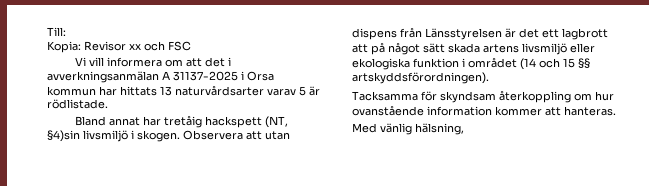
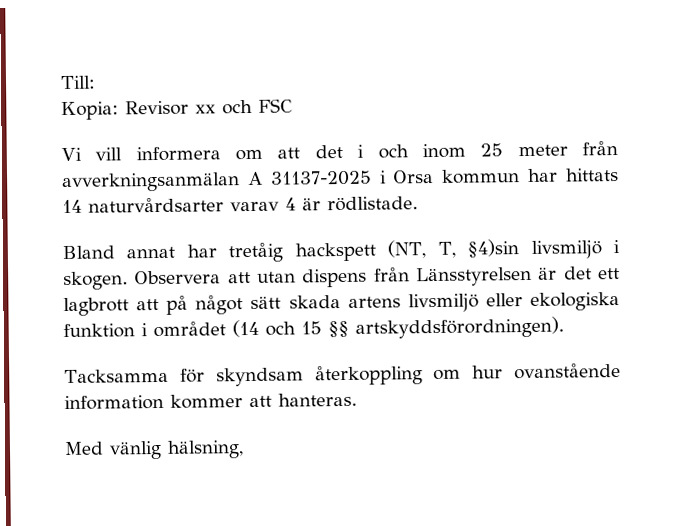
- Vi vill informera om att det i avverkningsanmälan A 31137-2025 i Orsa kommun har hittats 13 naturvårdsarter varav 5 är rödlistade.
+ Vi vill informera om att det i och inom 25 meter från avverkningsanmälan A 31137-2025 i Orsa kommun har hittats 14 naturvårdsarter varav 4 är rödlistade.
- Bland annat har tretåig hackspett (NT, §4)sin livsmiljö i skogen.
+ Bland annat har tretåig hackspett (NT, T, §4)sin livsmiljö i skogen.

